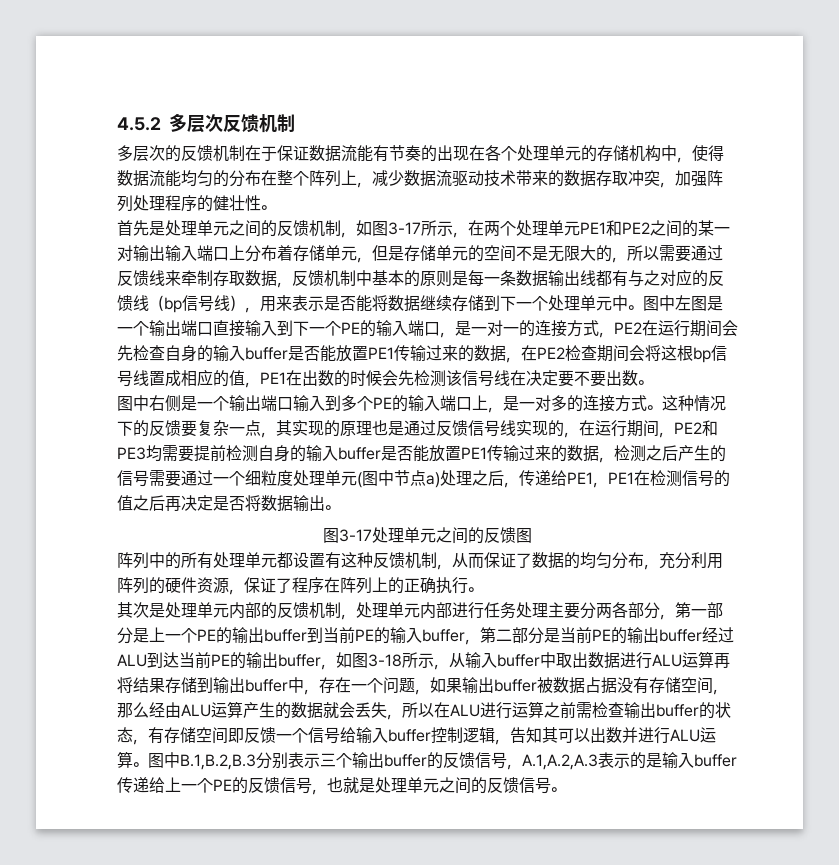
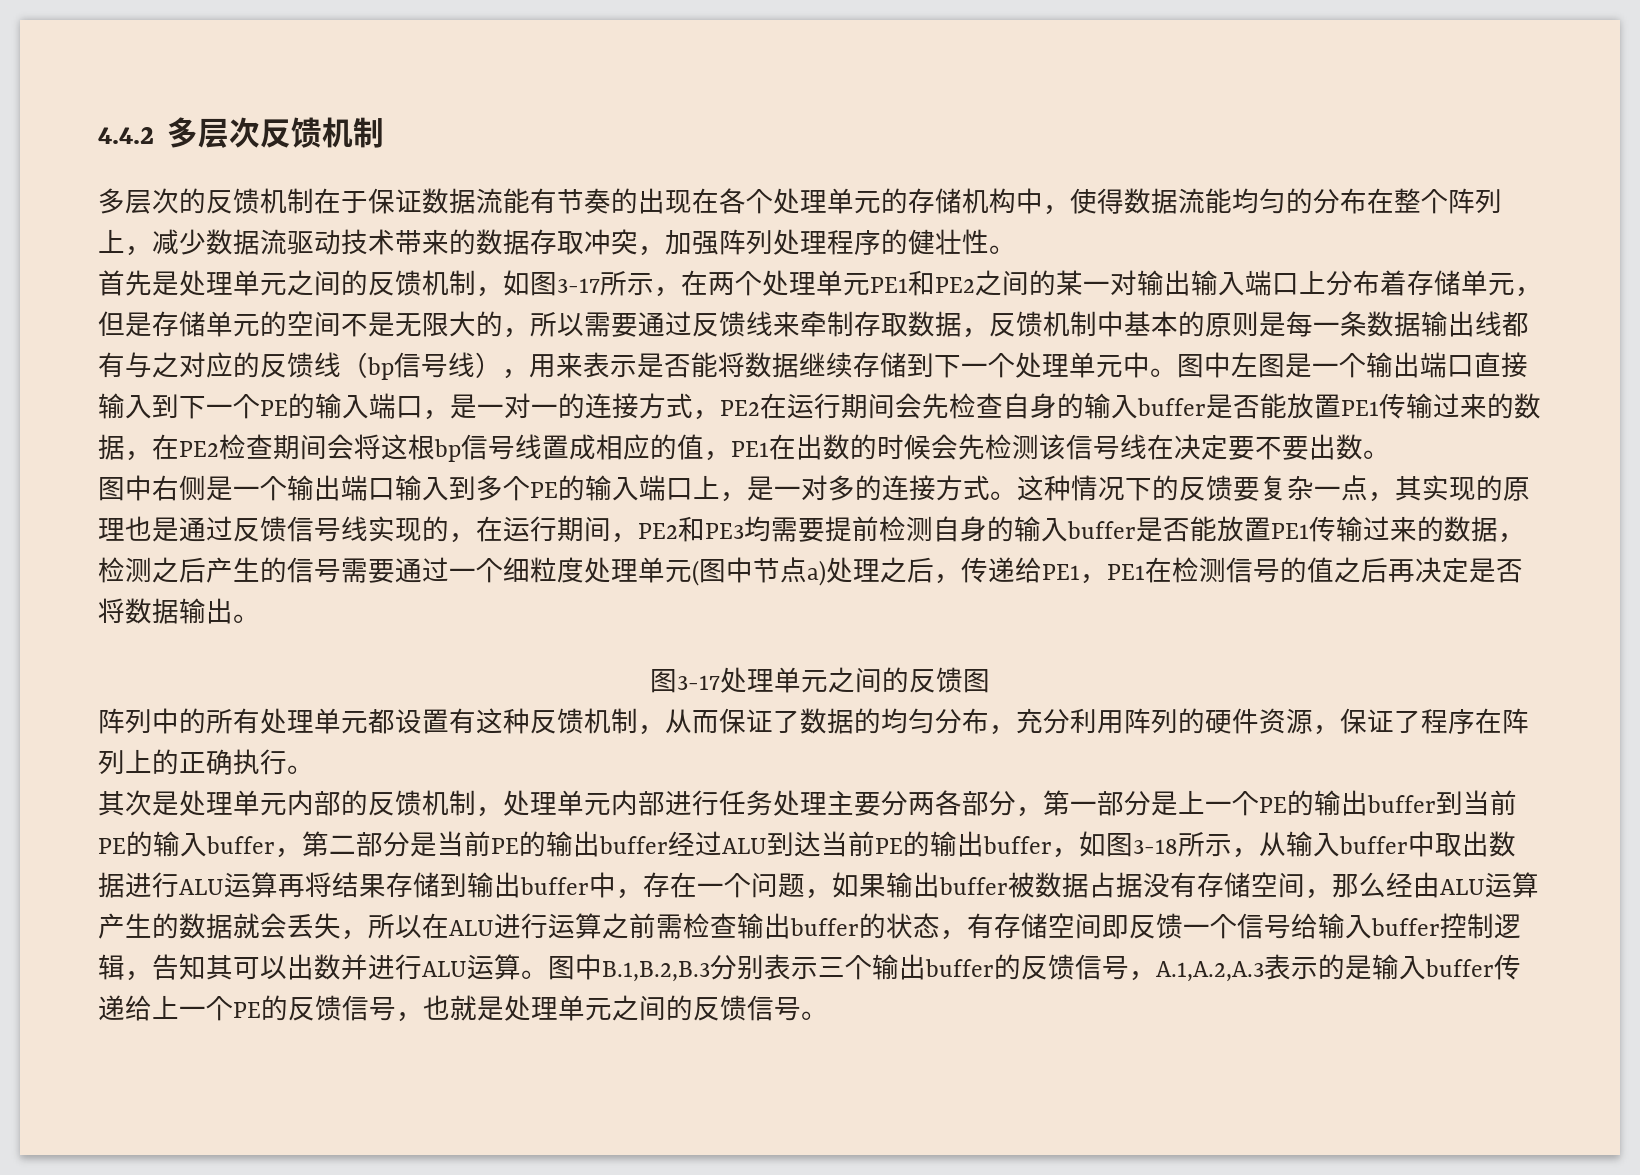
- 4.5.2多层次反馈机制
+ 4.4.2多层次反馈机制

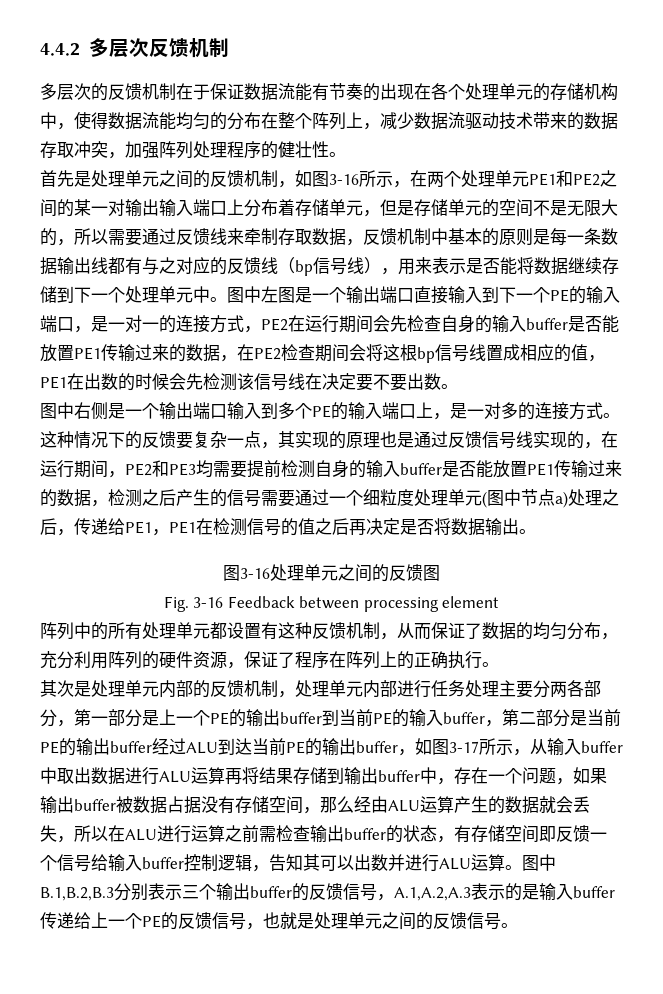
- 首先是处理单元之间的反馈机制，如图3-17所示，在两个处理单元PE1和PE2之间的某一对输出输入端口上分布着存储单元，但是存储单元的空间不是无限大的，所以需要通过反馈线来牵制存取数据，反馈机制中基本的原则是每一条数据输出线都有与之对应的反馈线（bp信号线），用来表示是否能将数据继续存储到下一个处理单元中。
+ 首先是处理单元之间的反馈机制，如图3-16所示，在两个处理单元PE1和PE2之间的某一对输出输入端口上分布着存储单元，但是存储单元的空间不是无限大的，所以需要通过反馈线来牵制存取数据，反馈机制中基本的原则是每一条数据输出线都有与之对应的反馈线（bp信号线），用来表示是否能将数据继续存储到下一个处理单元中。
- 图3-17处理单元之间的反馈图
+ 图3-16处理单元之间的反馈图
+ Fig. 3-16 Feedback between processing element
- 其次是处理单元内部的反馈机制，处理单元内部进行任务处理主要分两各部分，第一部分是上一个PE的输出buffer到当前PE的输入buffer，第二部分是当前PE的输出buffer经过ALU到达当前PE的输出buffer，如图3-18所示，从输入buffer中取出数据进行ALU运算再将结果存储到输出buffer中，存在一个问题，如果输出buffer被数据占据没有存储空间，那么经由ALU运算产生的数据就会丢失，所以在ALU进行运算之前需检查输出buffer的状态，有存储空间即反馈一个信号给输入buffer控制逻辑，告知其可以出数并进行ALU运算。
+ 其次是处理单元内部的反馈机制，处理单元内部进行任务处理主要分两各部分，第一部分是上一个PE的输出buffer到当前PE的输入buffer，第二部分是当前PE的输出buffer经过ALU到达当前PE的输出buffer，如图3-17所示，从输入buffer中取出数据进行ALU运算再将结果存储到输出buffer中，存在一个问题，如果输出buffer被数据占据没有存储空间，那么经由ALU运算产生的数据就会丢失，所以在ALU进行运算之前需检查输出buffer的状态，有存储空间即反馈一个信号给输入buffer控制逻辑，告知其可以出数并进行ALU运算。

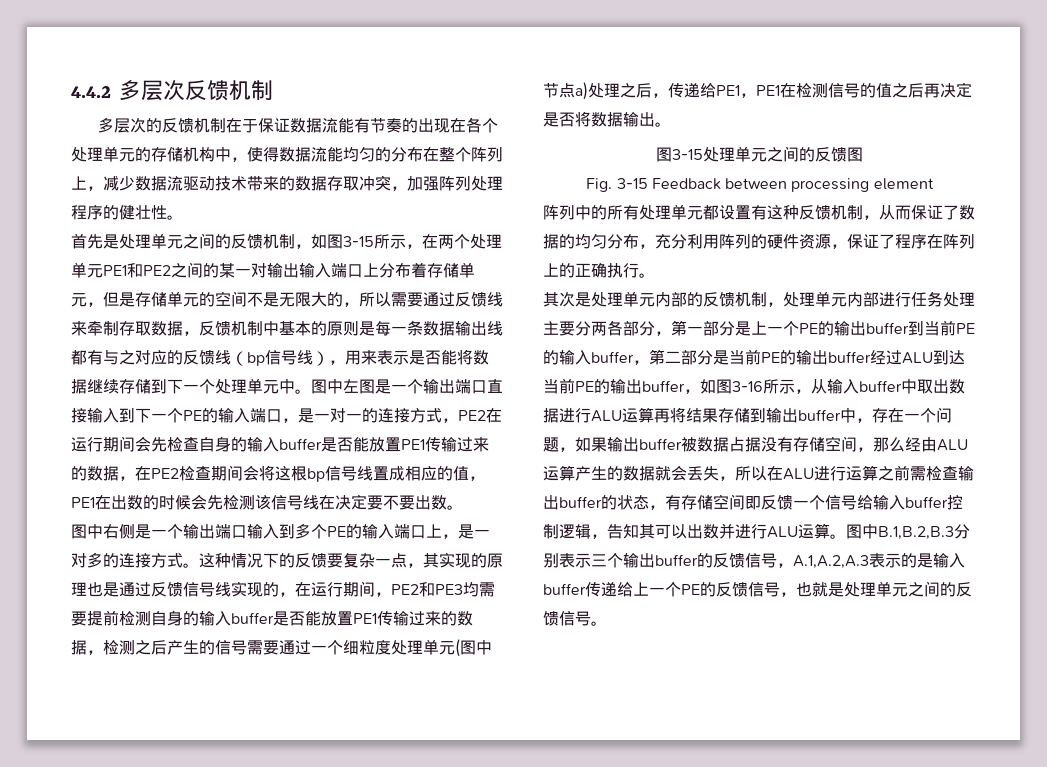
- 首先是处理单元之间的反馈机制，如图3-16所示，在两个处理单元PE1和PE2之间的某一对输出输入端口上分布着存储单元，但是存储单元的空间不是无限大的，所以需要通过反馈线来牵制存取数据，反馈机制中基本的原则是每一条数据输出线都有与之对应的反馈线（bp信号线），用来表示是否能将数据继续存储到下一个处理单元中。
+ 首先是处理单元之间的反馈机制，如图3-15所示，在两个处理单元PE1和PE2之间的某一对输出输入端口上分布着存储单元，但是存储单元的空间不是无限大的，所以需要通过反馈线来牵制存取数据，反馈机制中基本的原则是每一条数据输出线都有与之对应的反馈线（bp信号线），用来表示是否能将数据继续存储到下一个处理单元中。
- 图3-16处理单元之间的反馈图
+ 图3-15处理单元之间的反馈图
- Fig. 3-16 Feedback between processing element
+ Fig. 3-15 Feedback between processing element
- 其次是处理单元内部的反馈机制，处理单元内部进行任务处理主要分两各部分，第一部分是上一个PE的输出buffer到当前PE的输入buffer，第二部分是当前PE的输出buffer经过ALU到达当前PE的输出buffer，如图3-17所示，从输入buffer中取出数据进行ALU运算再将结果存储到输出buffer中，存在一个问题，如果输出buffer被数据占据没有存储空间，那么经由ALU运算产生的数据就会丢失，所以在ALU进行运算之前需检查输出buffer的状态，有存储空间即反馈一个信号给输入buffer控制逻辑，告知其可以出数并进行ALU运算。
+ 其次是处理单元内部的反馈机制，处理单元内部进行任务处理主要分两各部分，第一部分是上一个PE的输出buffer到当前PE的输入buffer，第二部分是当前PE的输出buffer经过ALU到达当前PE的输出buffer，如图3-16所示，从输入buffer中取出数据进行ALU运算再将结果存储到输出buffer中，存在一个问题，如果输出buffer被数据占据没有存储空间，那么经由ALU运算产生的数据就会丢失，所以在ALU进行运算之前需检查输出buffer的状态，有存储空间即反馈一个信号给输入buffer控制逻辑，告知其可以出数并进行ALU运算。

